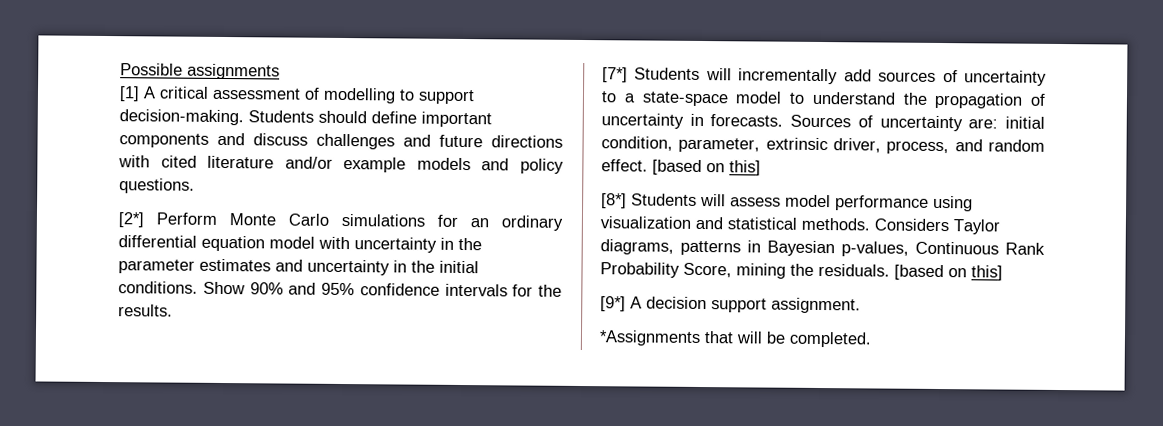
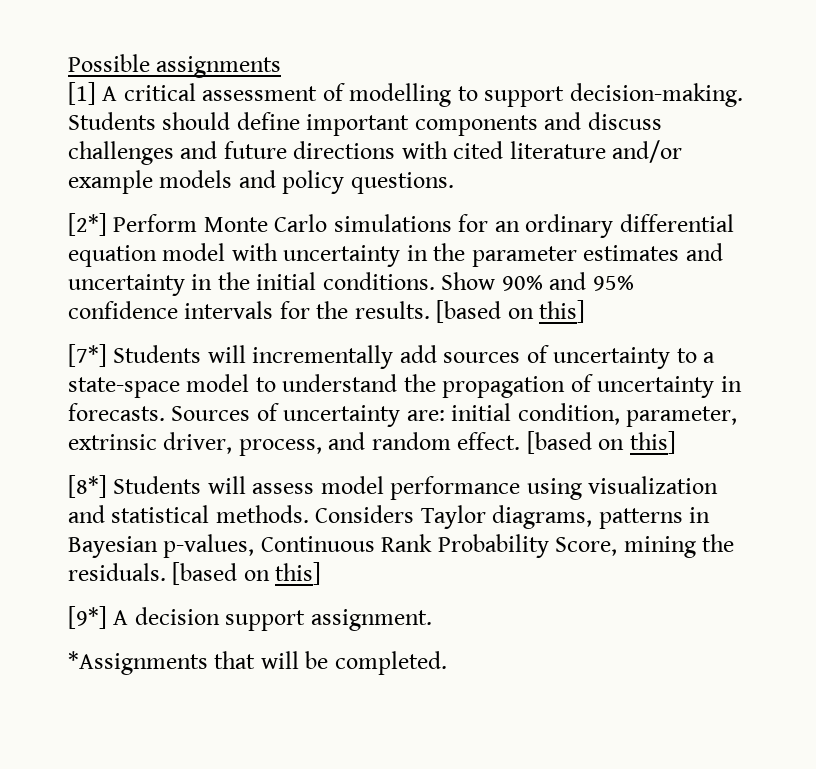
- Show 90% and 95% confidence intervals for the results.
+ Show 90% and 95% confidence intervals for the results. [based on this]

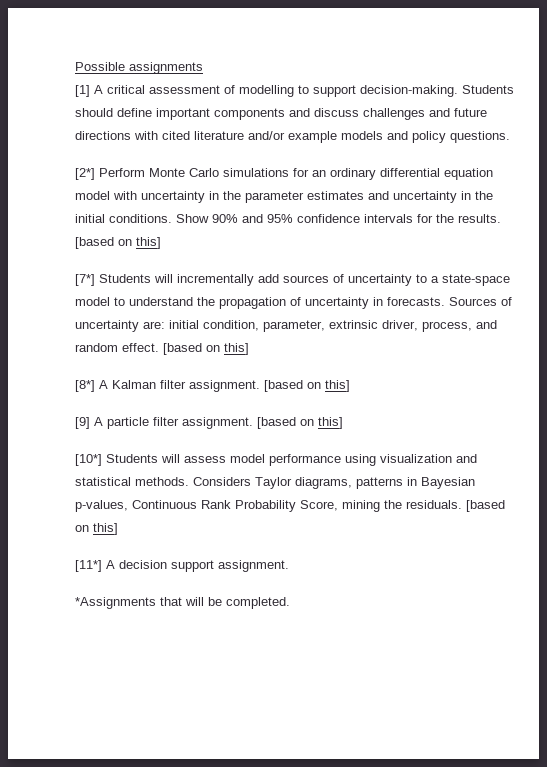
- [8*] Students will assess model performance using visualization and statistical methods.
+ [8*] A Kalman filter assignment. [based on this]
+ [9] A particle filter assignment. [based on this]
+ [10*] Students will assess model performance using visualization and statistical methods.
- [9*] A decision support assignment.
+ [11*] A decision support assignment.

